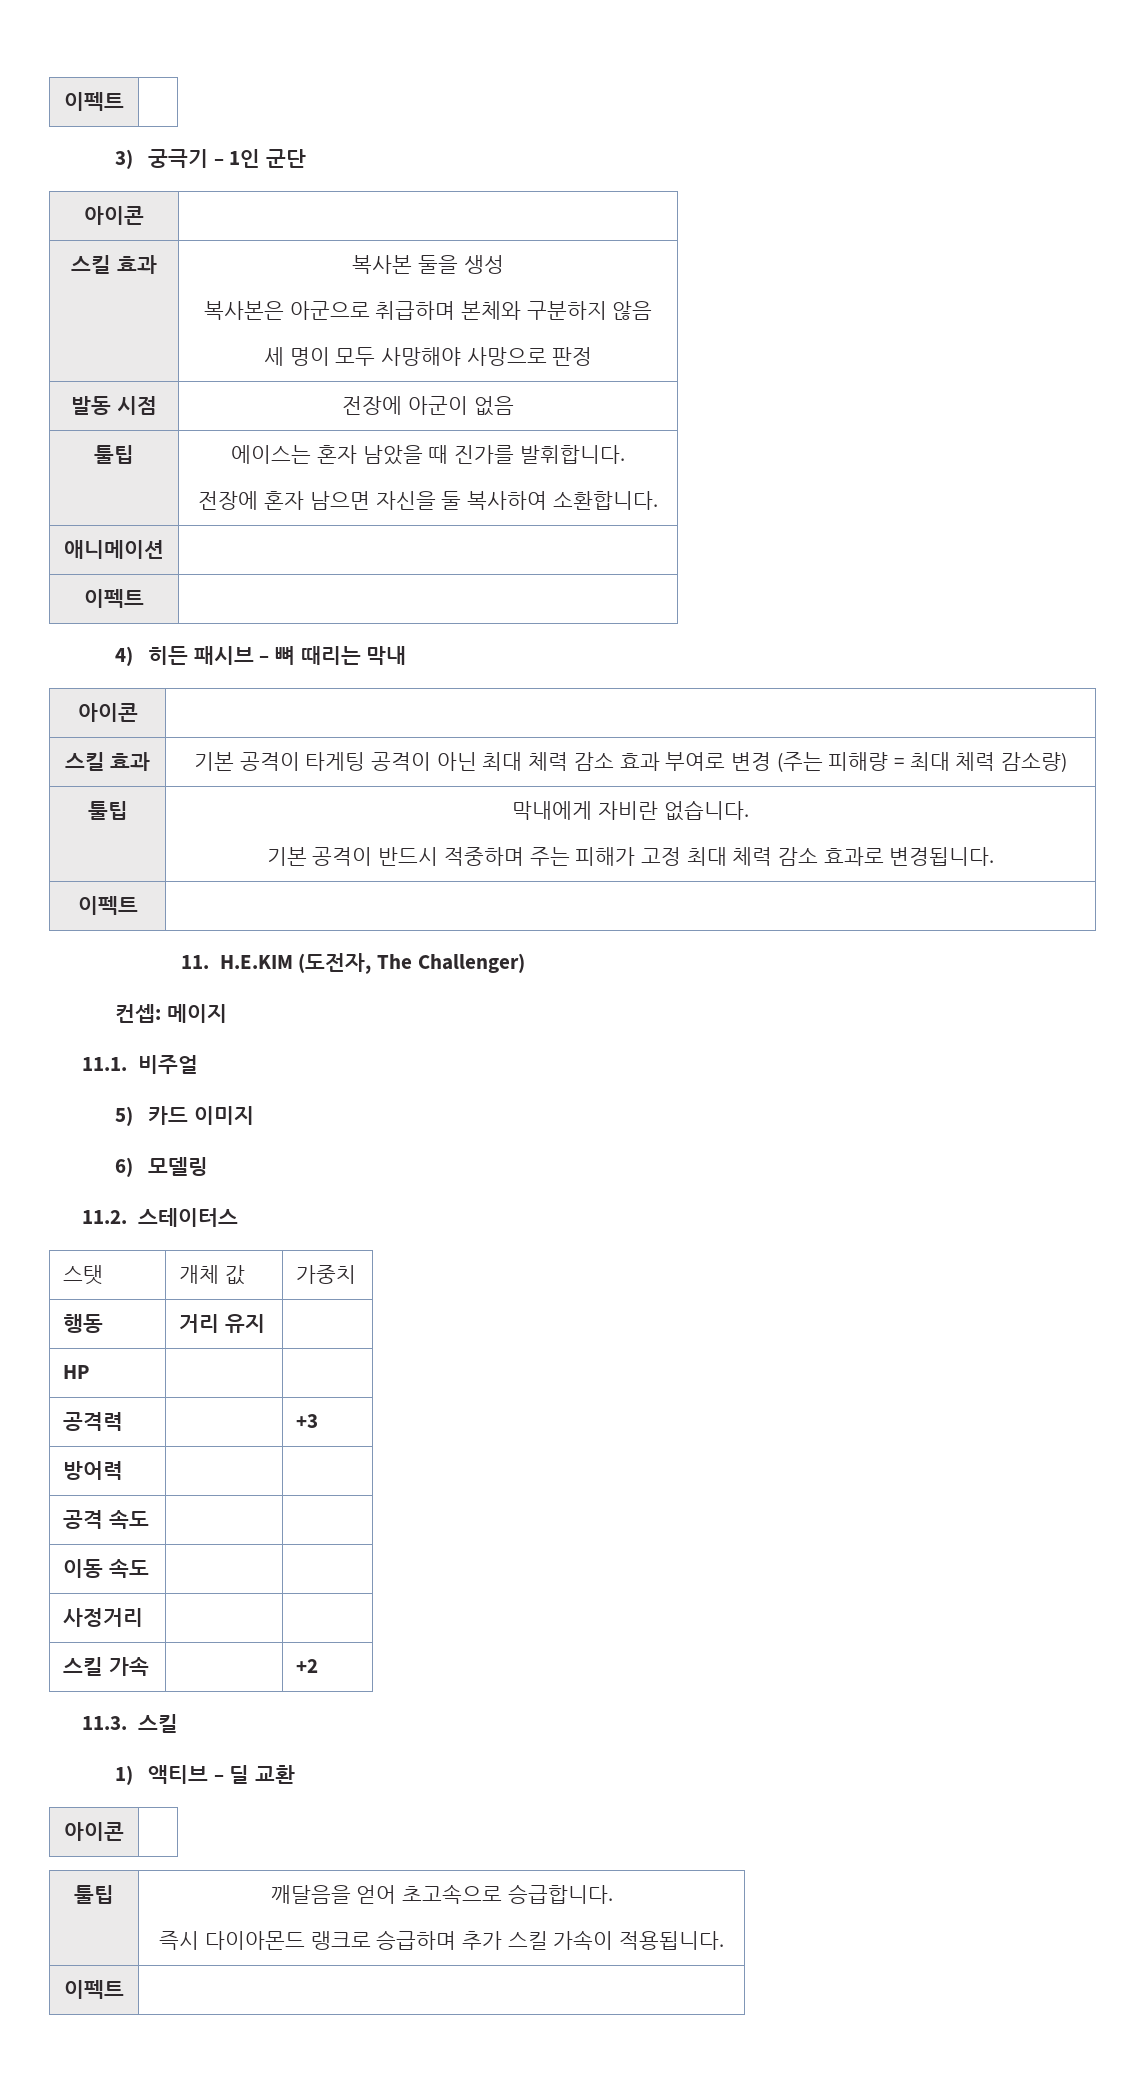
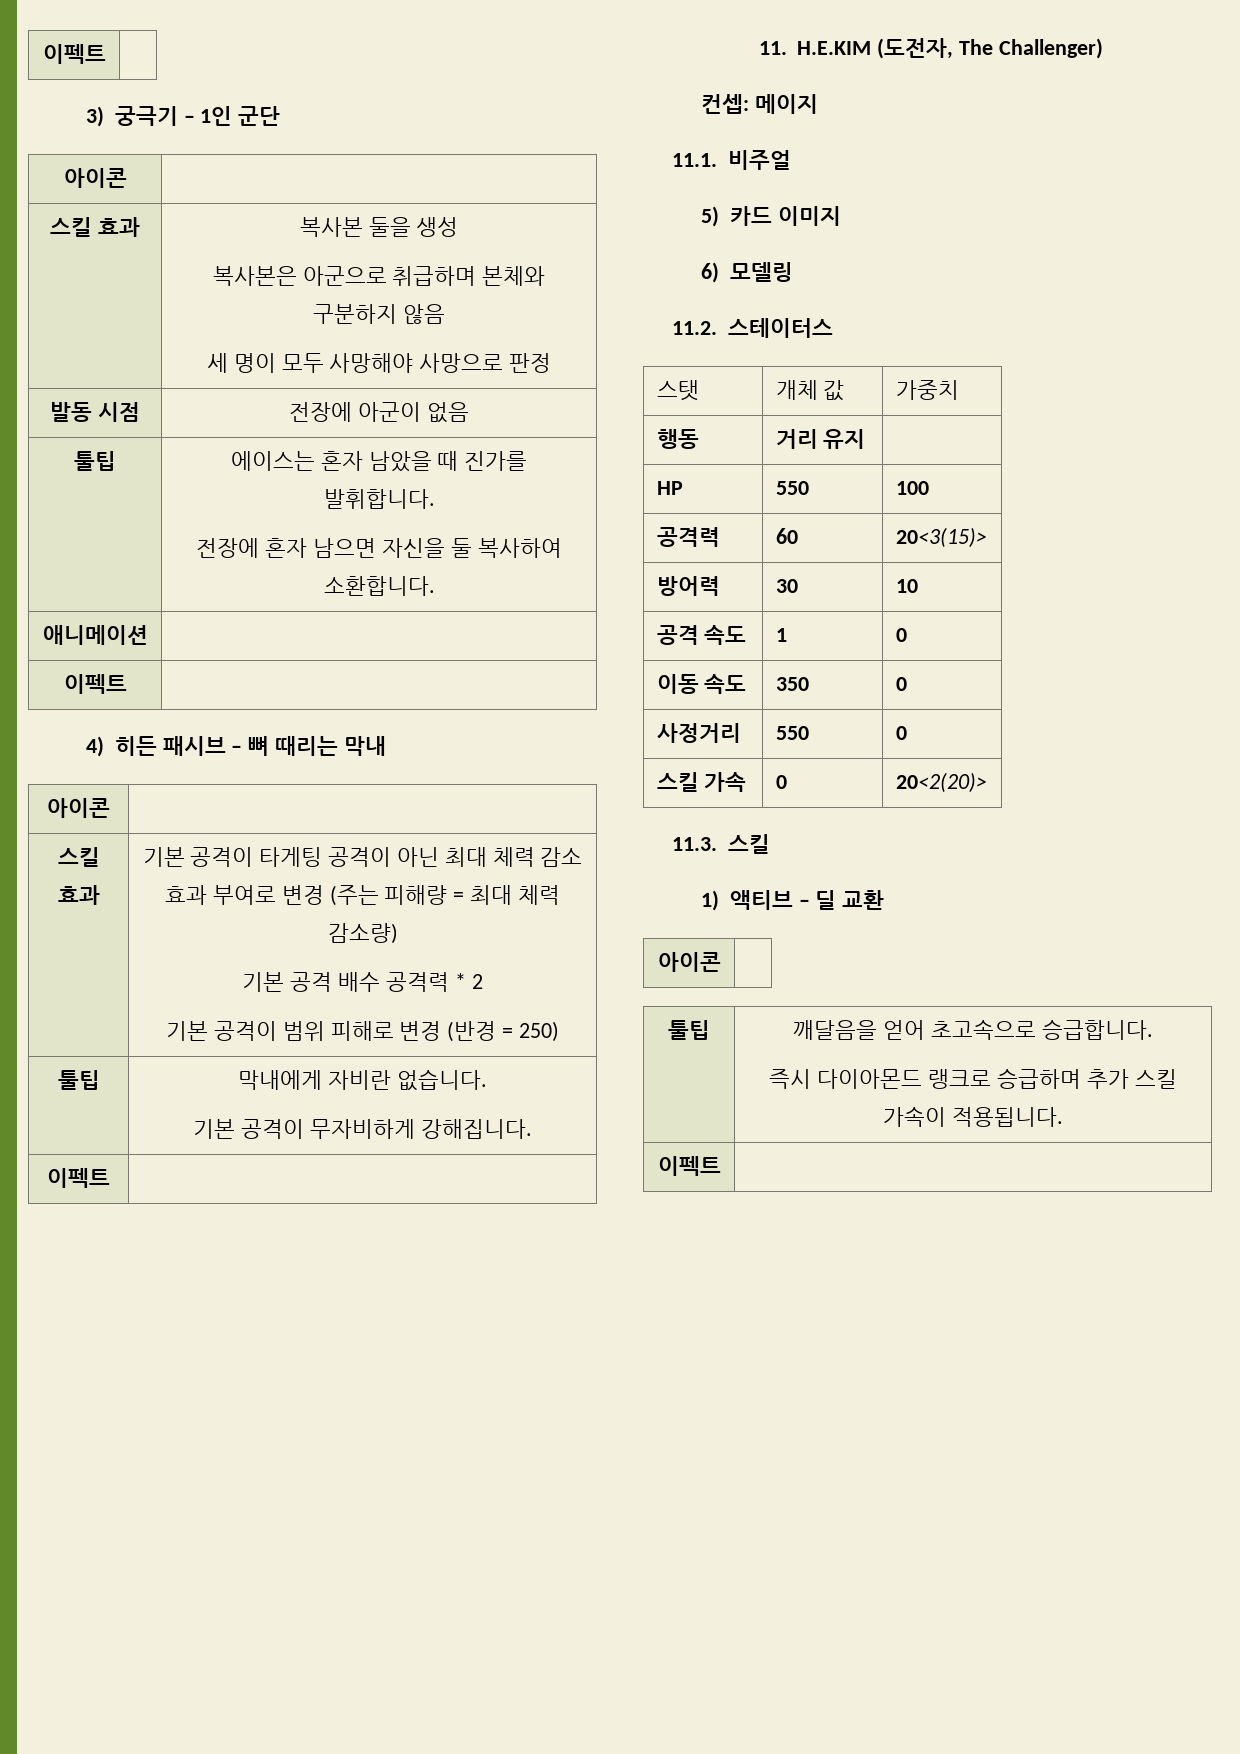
  스킬 효과 | 기본 공격이 타게팅 공격이 아닌 최대 체력 감소 효과 부여로 변경 (주는 피해량 = 최대 체력 감소량)
+ 기본 공격 배수 공격력 * 2
+ 기본 공격이 범위 피해로 변경 (반경 = 250)
  툴팁 | 막내에게 자비란 없습니다.
- 기본 공격이 반드시 적중하며 주는 피해가 고정 최대 체력 감소 효과로 변경됩니다.
+ 기본 공격이 무자비하게 강해집니다.
- HP | |
+ HP | 550 | 100
- 공격력 | | +3
+ 공격력 | 60 | 20<3(15)>
- 방어력 | |
+ 방어력 | 30 | 10
- 공격 속도 | |
+ 공격 속도 | 1 | 0
- 이동 속도 | |
+ 이동 속도 | 350 | 0
- 사정거리 | |
+ 사정거리 | 550 | 0
- 스킬 가속 | | +2
+ 스킬 가속 | 0 | 20<2(20)>

